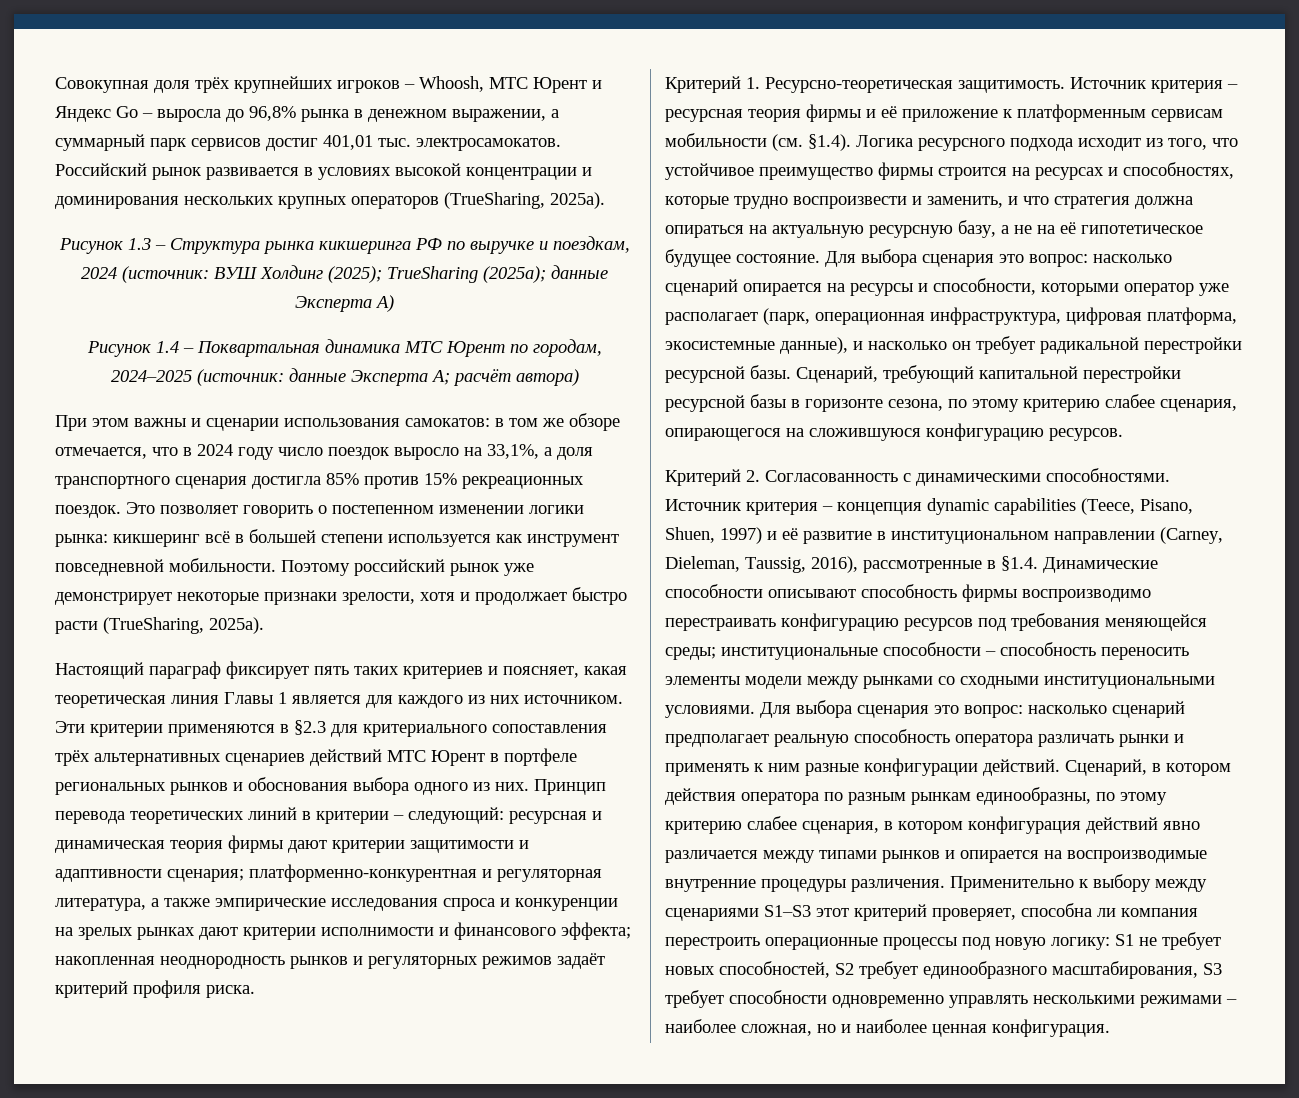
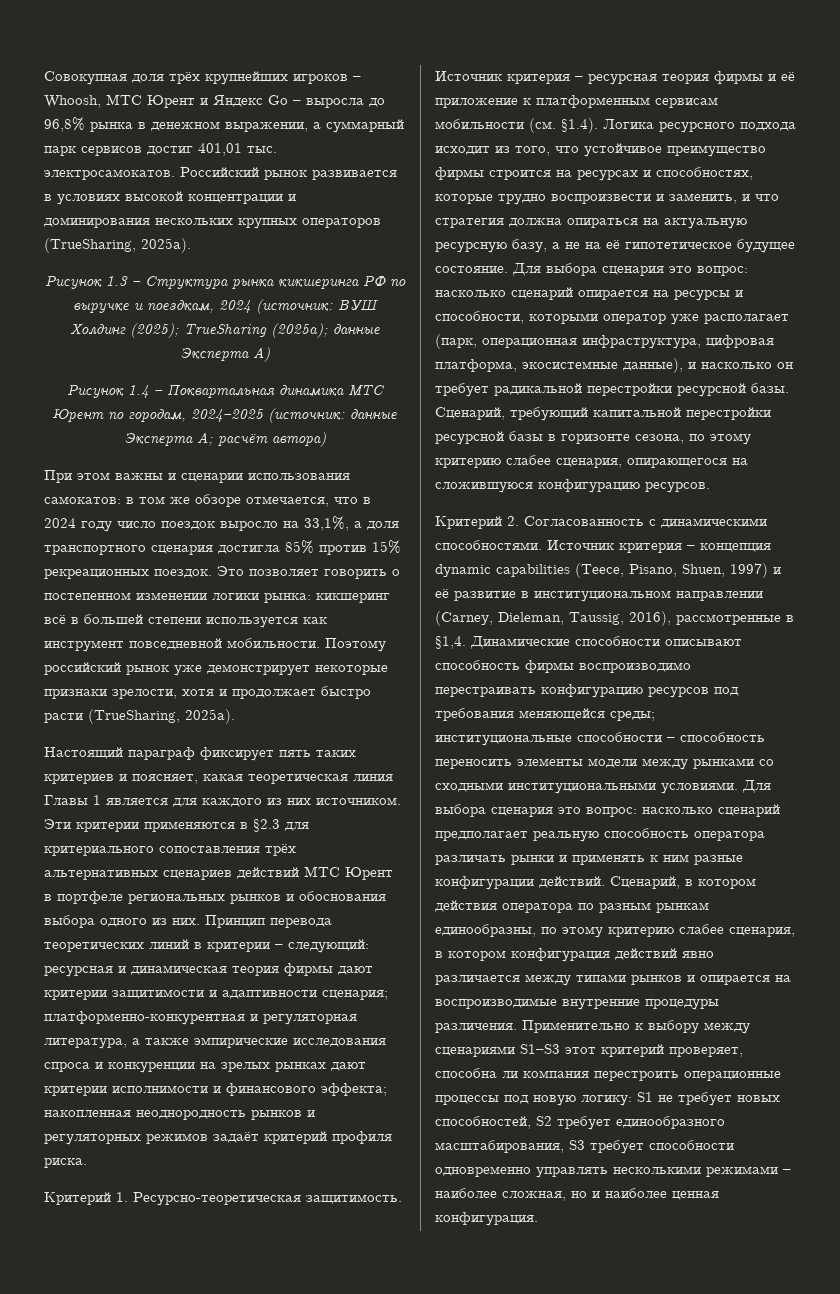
- Источник критерия – концепция dynamic capabilities (Teece, Pisano, Shuen, 1997) и её развитие в институциональном направлении (Carney, Dieleman, Taussig, 2016), рассмотренные в §1.4. Динамические способности описывают способность фирмы воспроизводимо перестраивать конфигурацию ресурсов под требования меняющейся среды; институциональные способности – способность переносить элементы модели между рынками со сходными институциональными условиями.
+ Источник критерия – концепция dynamic capabilities (Teece, Pisano, Shuen, 1997) и её развитие в институциональном направлении (Carney, Dieleman, Taussig, 2016), рассмотренные в §1,4. Динамические способности описывают способность фирмы воспроизводимо перестраивать конфигурацию ресурсов под требования меняющейся среды; институциональные способности – способность переносить элементы модели между рынками со сходными институциональными условиями.

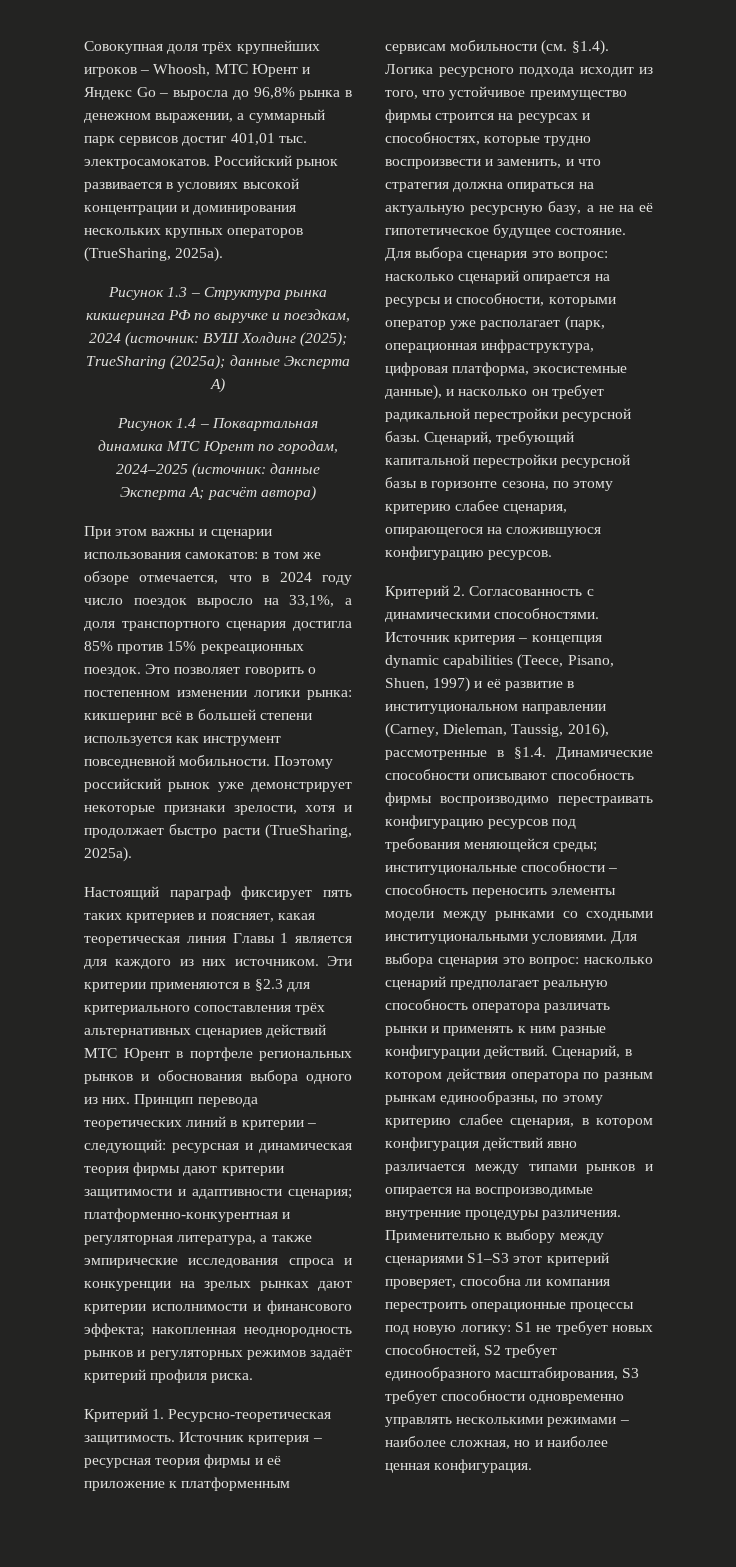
- Источник критерия – концепция dynamic capabilities (Teece, Pisano, Shuen, 1997) и её развитие в институциональном направлении (Carney, Dieleman, Taussig, 2016), рассмотренные в §1,4. Динамические способности описывают способность фирмы воспроизводимо перестраивать конфигурацию ресурсов под требования меняющейся среды; институциональные способности – способность переносить элементы модели между рынками со сходными институциональными условиями.
+ Источник критерия – концепция dynamic capabilities (Teece, Pisano, Shuen, 1997) и её развитие в институциональном направлении (Carney, Dieleman, Taussig, 2016), рассмотренные в §1.4. Динамические способности описывают способность фирмы воспроизводимо перестраивать конфигурацию ресурсов под требования меняющейся среды; институциональные способности – способность переносить элементы модели между рынками со сходными институциональными условиями.

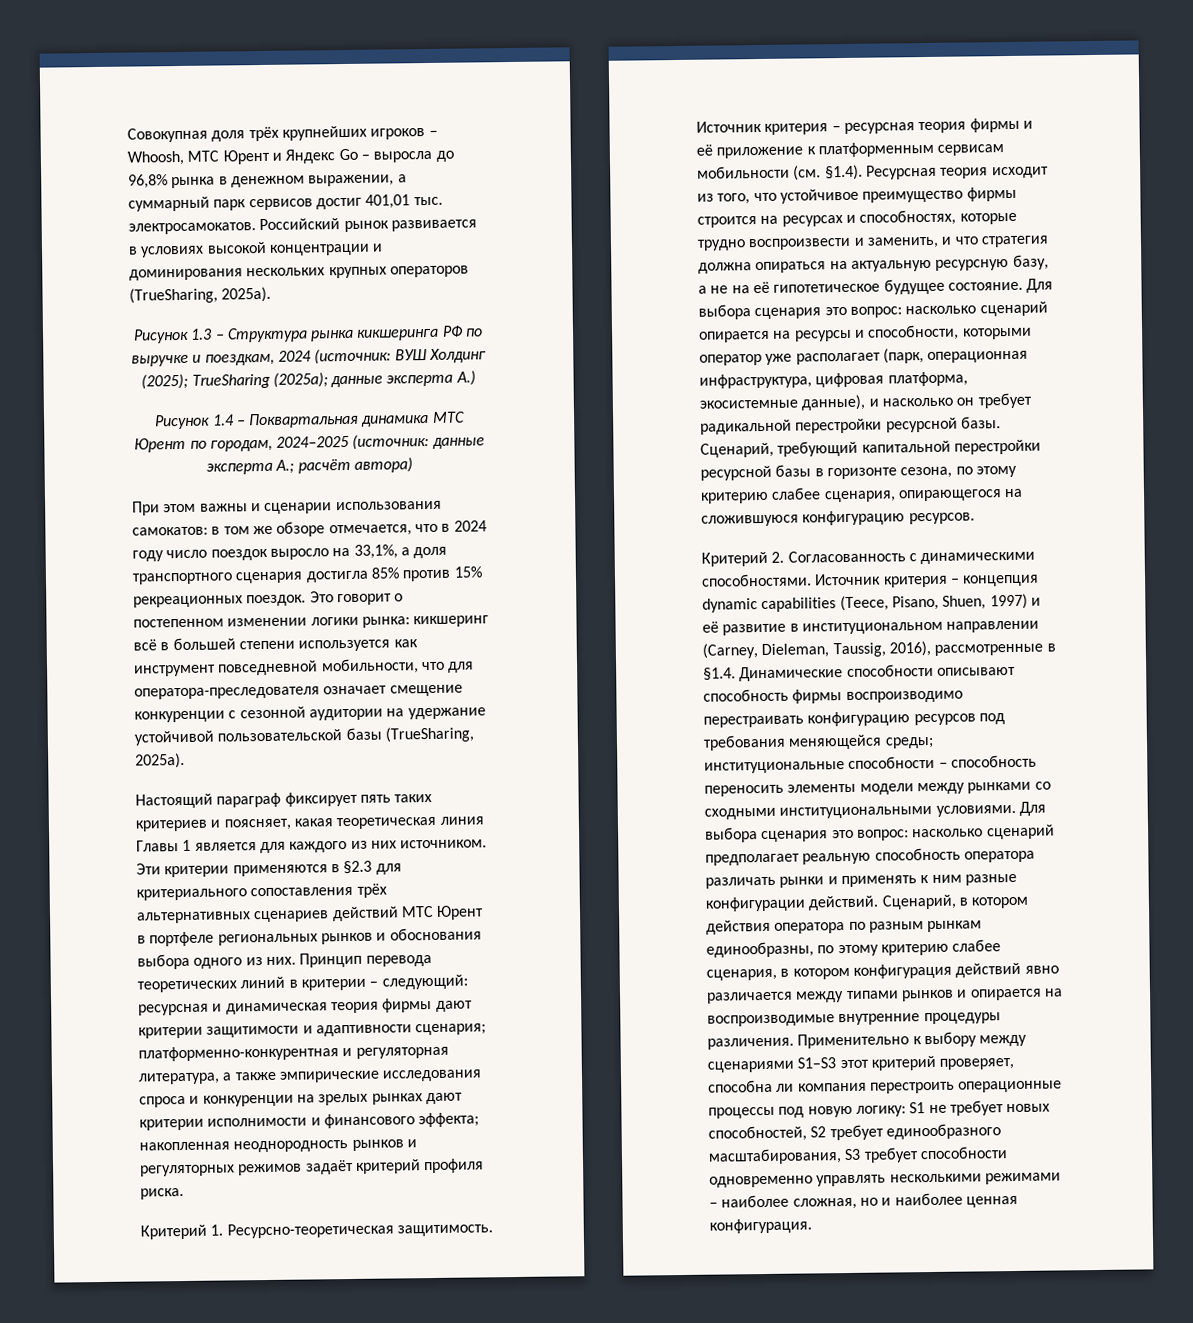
- Рисунок 1.3 – Структура рынка кикшеринга РФ по выручке и поездкам, 2024 (источник: ВУШ Холдинг (2025); TrueSharing (2025a); данные Эксперта А)
+ Рисунок 1.3 – Структура рынка кикшеринга РФ по выручке и поездкам, 2024 (источник: ВУШ Холдинг (2025); TrueSharing (2025a); данные эксперта А.)
- Рисунок 1.4 – Поквартальная динамика МТС Юрент по городам, 2024–2025 (источник: данные Эксперта А; расчёт автора)
+ Рисунок 1.4 – Поквартальная динамика МТС Юрент по городам, 2024–2025 (источник: данные эксперта А.; расчёт автора)
- Это позволяет говорить о постепенном изменении логики рынка: кикшеринг всё в большей степени используется как инструмент повседневной мобильности. Поэтому российский рынок уже демонстрирует некоторые признаки зрелости, хотя и продолжает быстро расти (TrueSharing, 2025a).
+ Это говорит о постепенном изменении логики рынка: кикшеринг всё в большей степени используется как инструмент повседневной мобильности, что для оператора-преследователя означает смещение конкуренции с сезонной аудитории на удержание устойчивой пользовательской базы (TrueSharing, 2025a).
- Источник критерия – ресурсная теория фирмы и её приложение к платформенным сервисам мобильности (см. §1.4). Логика ресурсного подхода исходит из того, что устойчивое преимущество фирмы строится на ресурсах и способностях, которые трудно воспроизвести и заменить, и что стратегия должна опираться на актуальную ресурсную базу, а не на её гипотетическое будущее состояние.
+ Источник критерия – ресурсная теория фирмы и её приложение к платформенным сервисам мобильности (см. §1.4). Ресурсная теория исходит из того, что устойчивое преимущество фирмы строится на ресурсах и способностях, которые трудно воспроизвести и заменить, и что стратегия должна опираться на актуальную ресурсную базу, а не на её гипотетическое будущее состояние.

